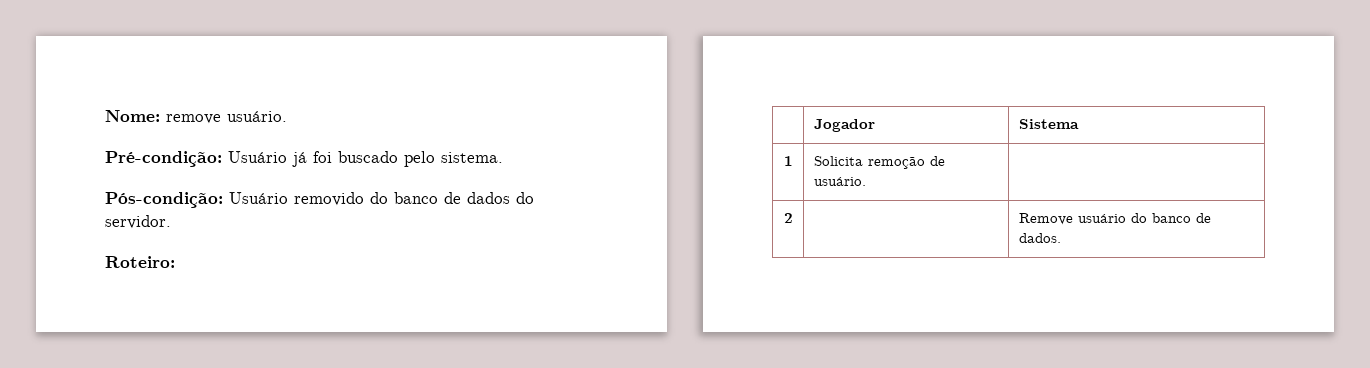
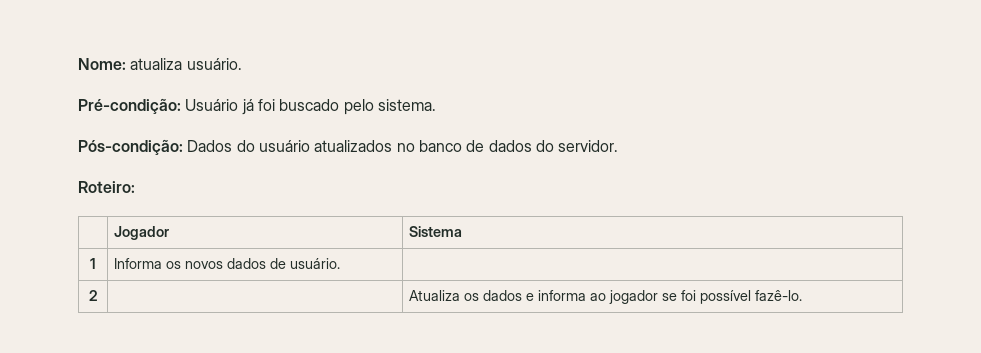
- Nome: remove usuário.
+ Nome: atualiza usuário.
- Pós-condição: Usuário removido do banco de dados do servidor.
+ Pós-condição: Dados do usuário atualizados no banco de dados do servidor.
- 1 | Solicita remoção de usuário. |
+ 1 | Informa os novos dados de usuário. |
- 2 | | Remove usuário do banco de dados.
+ 2 | | Atualiza os dados e informa ao jogador se foi possível fazê-lo.

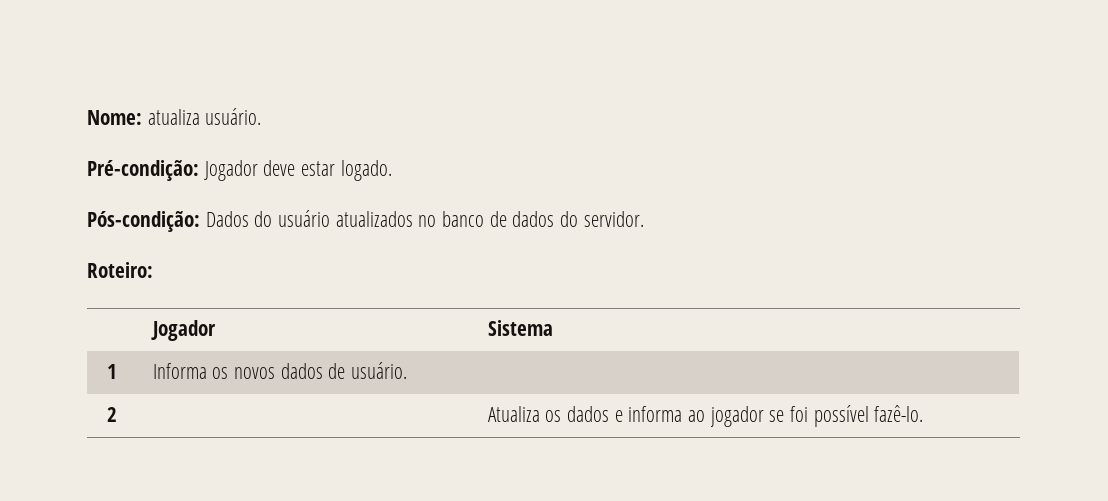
- Pré-condição: Usuário já foi buscado pelo sistema.
+ Pré-condição: Jogador deve estar logado.

